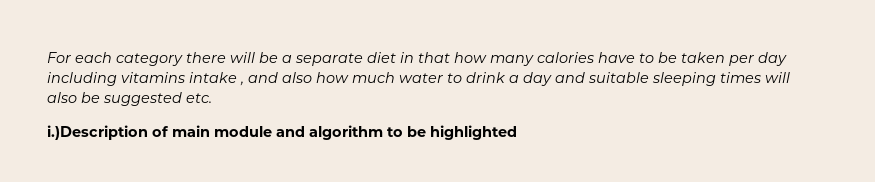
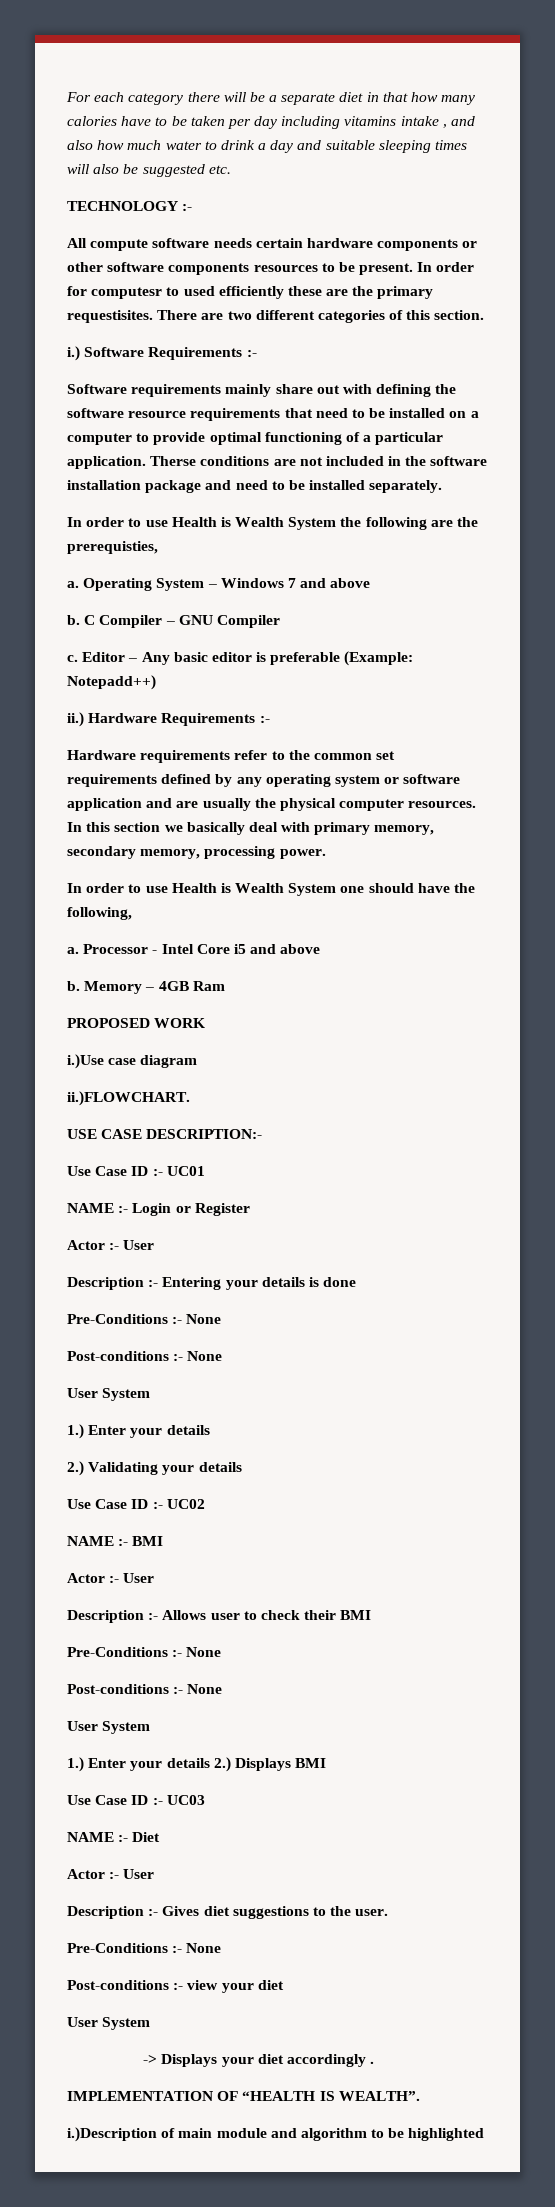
+ TECHNOLOGY :-
+ All compute software needs certain hardware components or other software components resources to be present. In order for computesr to used efficiently these are the primary requestisites. There are two different categories of this section.
+ i.) Software Requirements :-
+ Software requirements mainly share out with defining the software resource requirements that need to be installed on a computer to provide optimal functioning of a particular application. Therse conditions are not included in the software installation package and need to be installed separately.
+ In order to use Health is Wealth System the following are the prerequisties,
+ a. Operating System – Windows 7 and above
+ b. C Compiler – GNU Compiler
+ c. Editor – Any basic editor is preferable (Example: Notepadd++)
+ ii.) Hardware Requirements :-
+ Hardware requirements refer to the common set requirements defined by any operating system or software application and are usually the physical computer resources. In this section we basically deal with primary memory, secondary memory, processing power.
+ In order to use Health is Wealth System one should have the following,
+ a. Processor - Intel Core i5 and above
+ b. Memory – 4GB Ram
+ PROPOSED WORK
+ i.)Use case diagram
+ ii.)FLOWCHART.
+ USE CASE DESCRIPTION:-
+ Use Case ID :- UC01
+ NAME :- Login or Register
+ Actor :- User
+ Description :- Entering your details is done
+ Pre-Conditions :- None
+ Post-conditions :- None
+ User System
+ 1.) Enter your details
+ 2.) Validating your details
+ Use Case ID :- UC02
+ NAME :- BMI
+ Actor :- User
+ Description :- Allows user to check their BMI
+ Pre-Conditions :- None
+ Post-conditions :- None
+ User System
+ 1.) Enter your details 2.) Displays BMI
+ Use Case ID :- UC03
+ NAME :- Diet
+ Actor :- User
+ Description :- Gives diet suggestions to the user.
+ Pre-Conditions :- None
+ Post-conditions :- view your diet
+ User System
+ -> Displays your diet accordingly .
+ IMPLEMENTATION OF “HEALTH IS WEALTH”.

